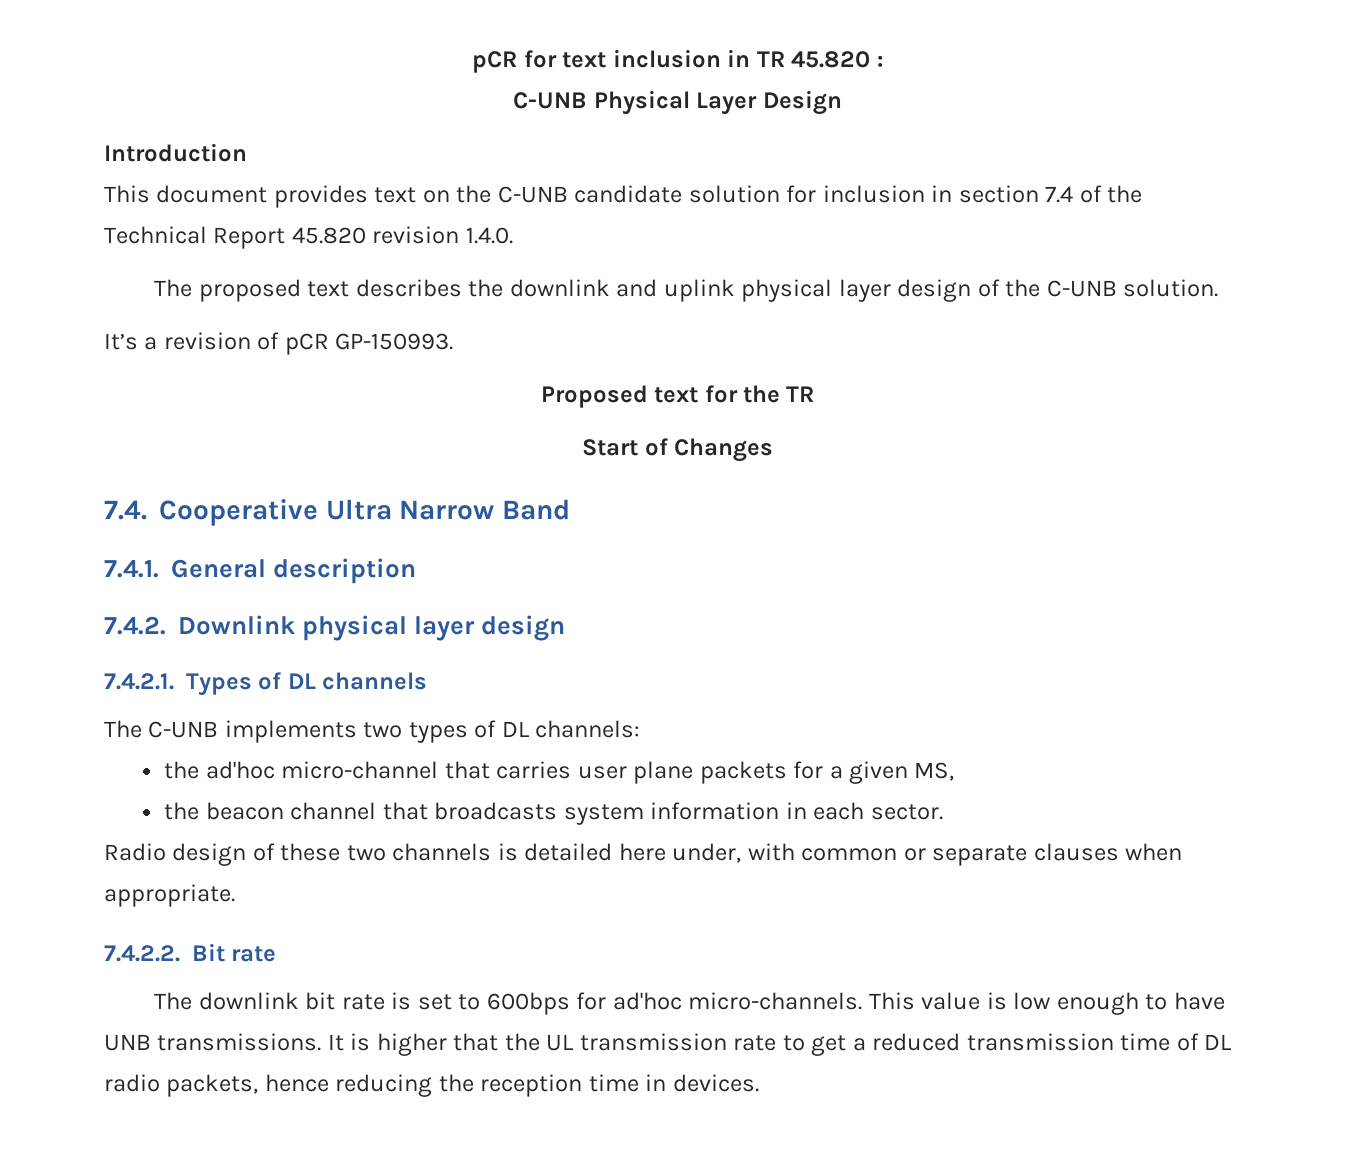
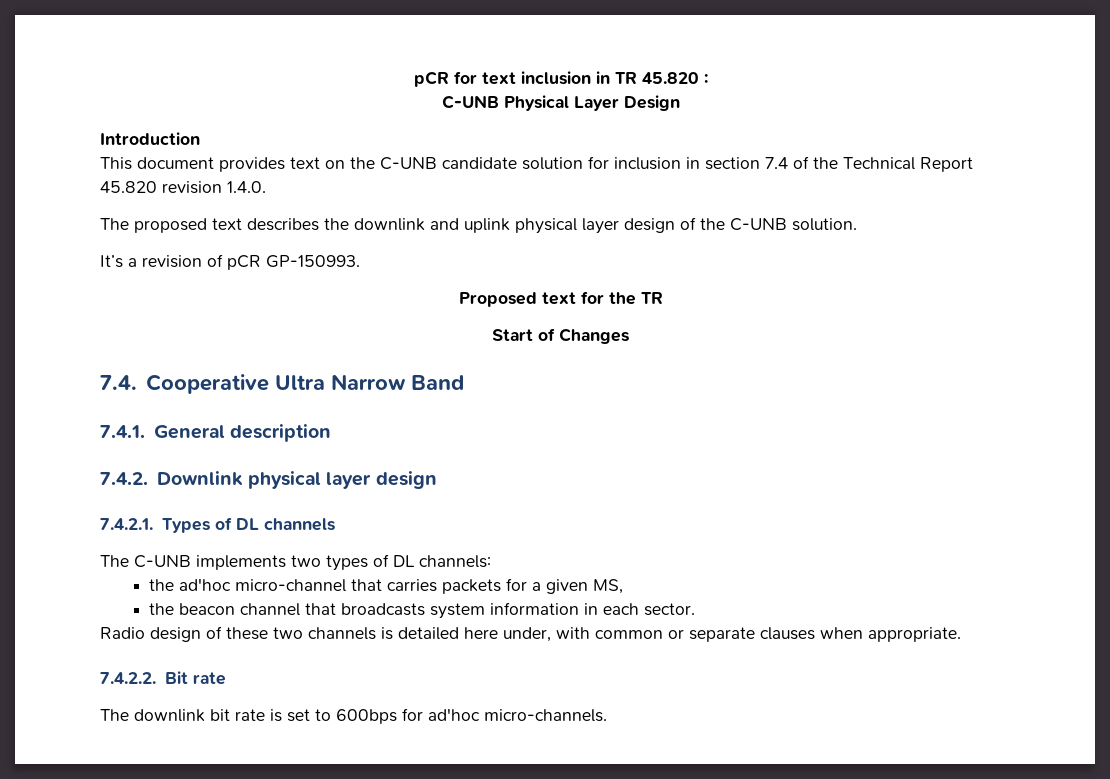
- the ad'hoc micro-channel that carries user plane packets for a given MS,
+ the ad'hoc micro-channel that carries packets for a given MS,
- This value is low enough to have UNB transmissions. It is higher that the UL transmission rate to get a reduced transmission time of DL radio packets, hence reducing the reception time in devices.

